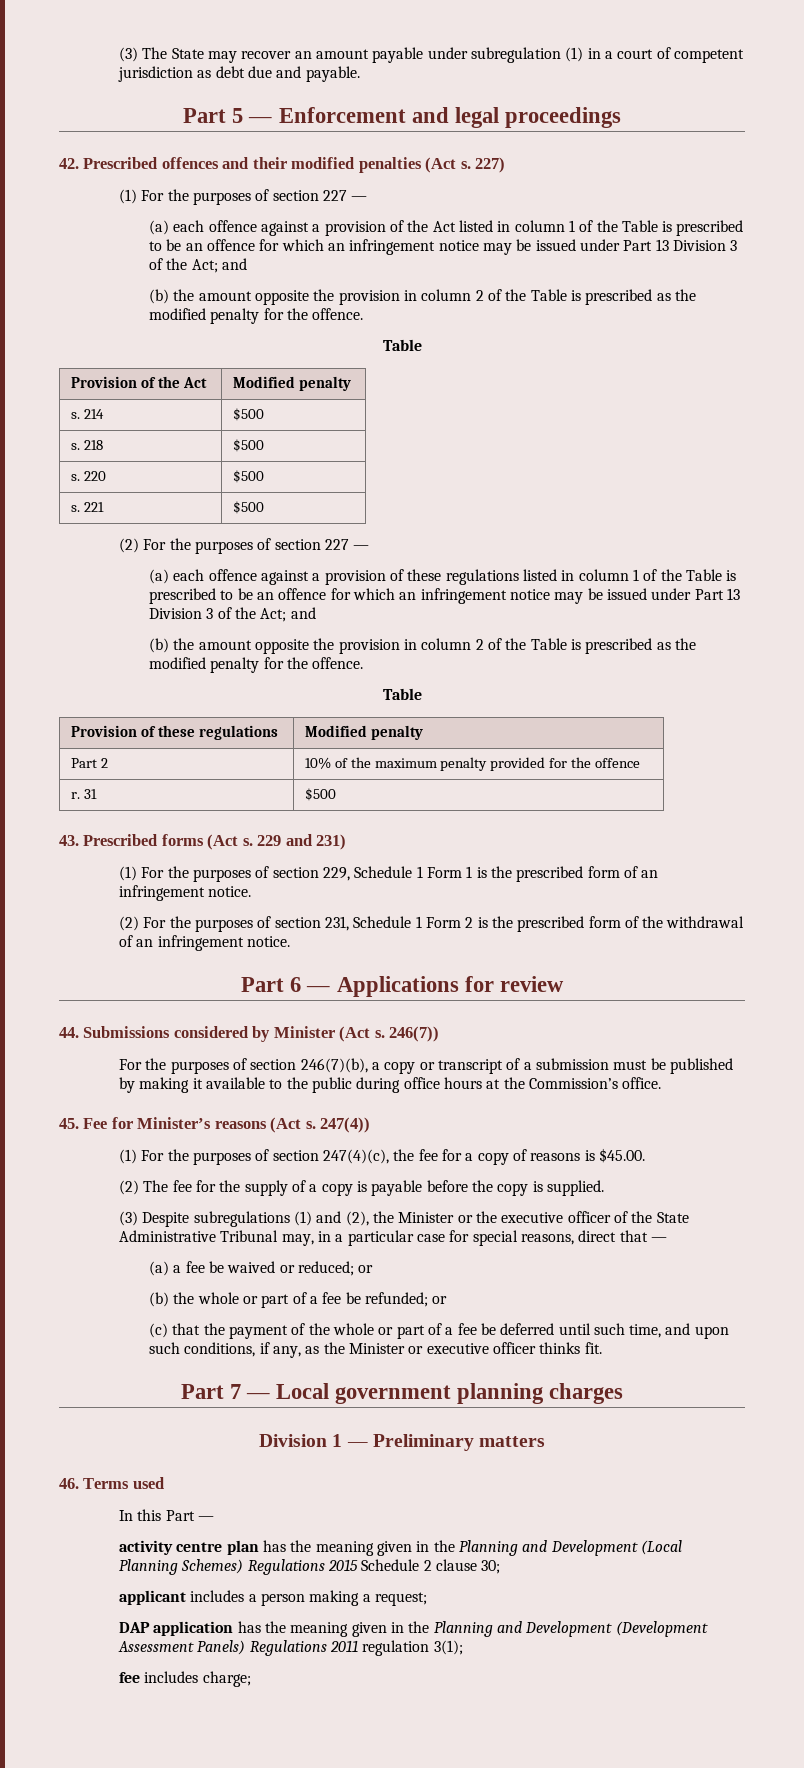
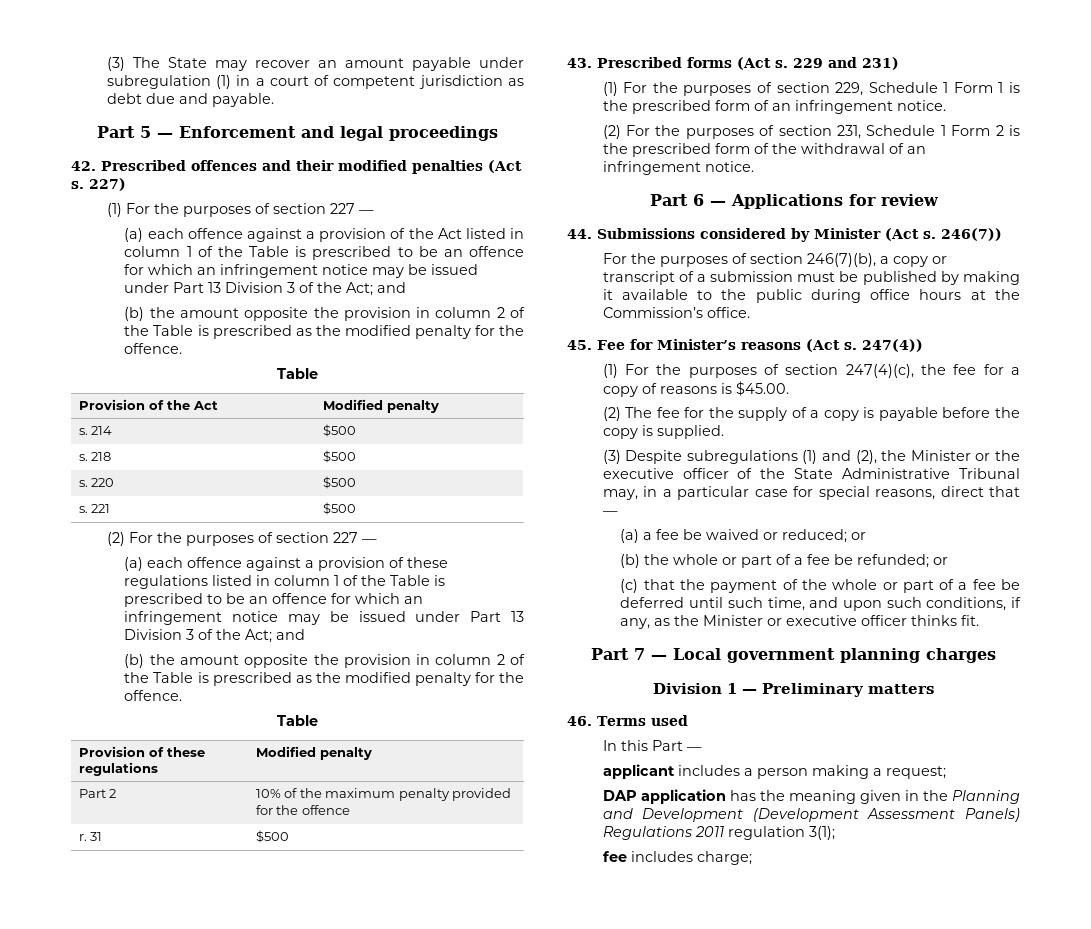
- activity centre plan has the meaning given in the Planning and Development (Local Planning Schemes) Regulations 2015 Schedule 2 clause 30;

